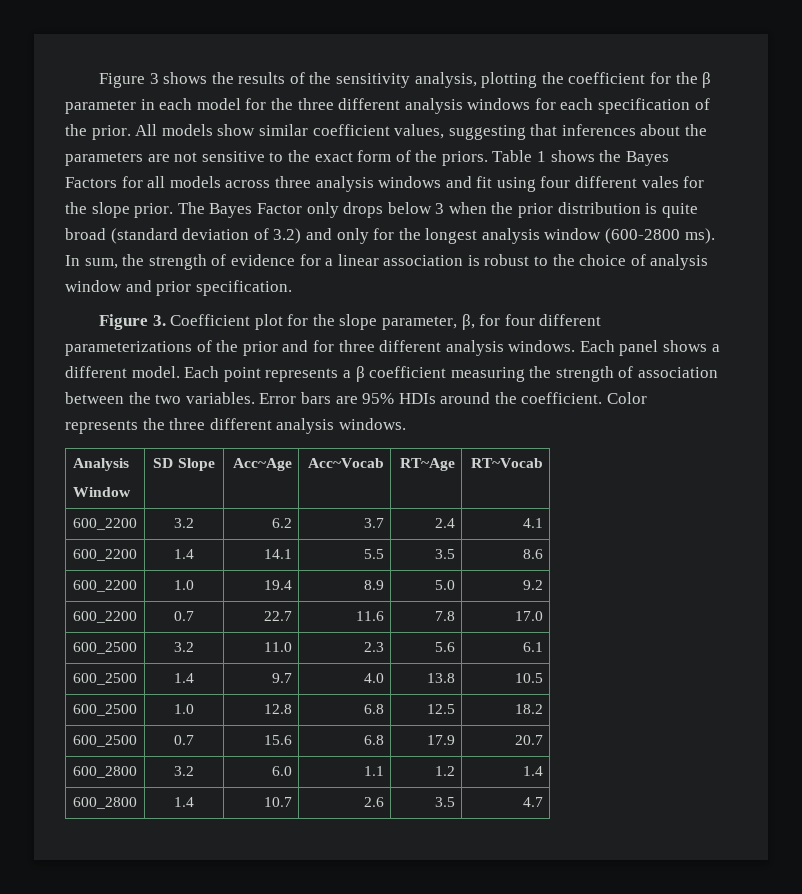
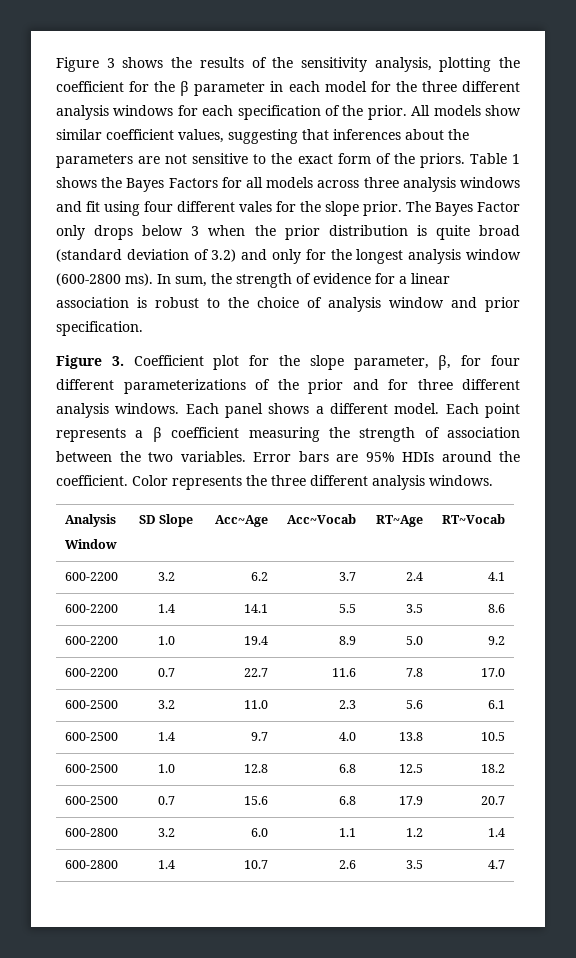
- 600_2200 | 3.2 | 6.2 | 3.7 | 2.4 | 4.1
+ 600-2200 | 3.2 | 6.2 | 3.7 | 2.4 | 4.1
- 600_2200 | 1.4 | 14.1 | 5.5 | 3.5 | 8.6
+ 600-2200 | 1.4 | 14.1 | 5.5 | 3.5 | 8.6
- 600_2200 | 1.0 | 19.4 | 8.9 | 5.0 | 9.2
+ 600-2200 | 1.0 | 19.4 | 8.9 | 5.0 | 9.2
- 600_2200 | 0.7 | 22.7 | 11.6 | 7.8 | 17.0
+ 600-2200 | 0.7 | 22.7 | 11.6 | 7.8 | 17.0
- 600_2500 | 3.2 | 11.0 | 2.3 | 5.6 | 6.1
+ 600-2500 | 3.2 | 11.0 | 2.3 | 5.6 | 6.1
- 600_2500 | 1.4 | 9.7 | 4.0 | 13.8 | 10.5
+ 600-2500 | 1.4 | 9.7 | 4.0 | 13.8 | 10.5
- 600_2500 | 1.0 | 12.8 | 6.8 | 12.5 | 18.2
+ 600-2500 | 1.0 | 12.8 | 6.8 | 12.5 | 18.2
- 600_2500 | 0.7 | 15.6 | 6.8 | 17.9 | 20.7
+ 600-2500 | 0.7 | 15.6 | 6.8 | 17.9 | 20.7
- 600_2800 | 3.2 | 6.0 | 1.1 | 1.2 | 1.4
+ 600-2800 | 3.2 | 6.0 | 1.1 | 1.2 | 1.4
- 600_2800 | 1.4 | 10.7 | 2.6 | 3.5 | 4.7
+ 600-2800 | 1.4 | 10.7 | 2.6 | 3.5 | 4.7

